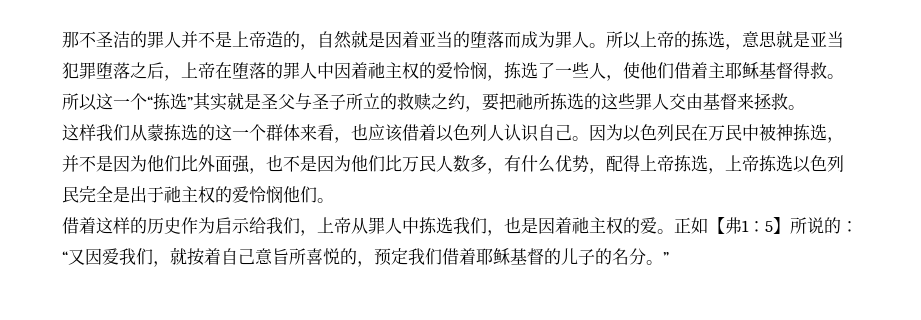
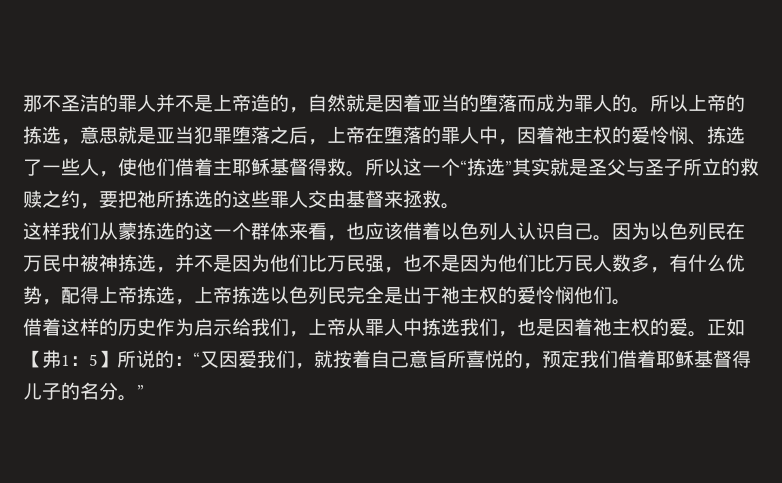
- 那不圣洁的罪人并不是上帝造的，自然就是因着亚当的堕落而成为罪人。
+ 那不圣洁的罪人并不是上帝造的，自然就是因着亚当的堕落而成为罪人的。
- 所以上帝的拣选，意思就是亚当犯罪堕落之后，上帝在堕落的罪人中因着祂主权的爱怜悯，拣选了一些人，使他们借着主耶稣基督得救。
+ 所以上帝的拣选，意思就是亚当犯罪堕落之后，上帝在堕落的罪人中，因着祂主权的爱怜悯、拣选了一些人，使他们借着主耶稣基督得救。
- 因为以色列民在万民中被神拣选，并不是因为他们比外面强，也不是因为他们比万民人数多，有什么优势，配得上帝拣选，上帝拣选以色列民完全是出于祂主权的爱怜悯他们。
+ 因为以色列民在万民中被神拣选，并不是因为他们比万民强，也不是因为他们比万民人数多，有什么优势，配得上帝拣选，上帝拣选以色列民完全是出于祂主权的爱怜悯他们。
- 正如【弗1：5】所说的：“又因爱我们，就按着自己意旨所喜悦的，预定我们借着耶稣基督的儿子的名分。”
+ 正如【弗1：5】所说的：“又因爱我们，就按着自己意旨所喜悦的，预定我们借着耶稣基督得儿子的名分。”

